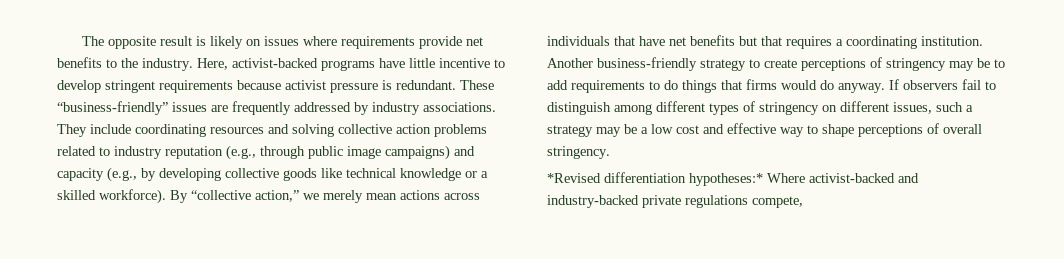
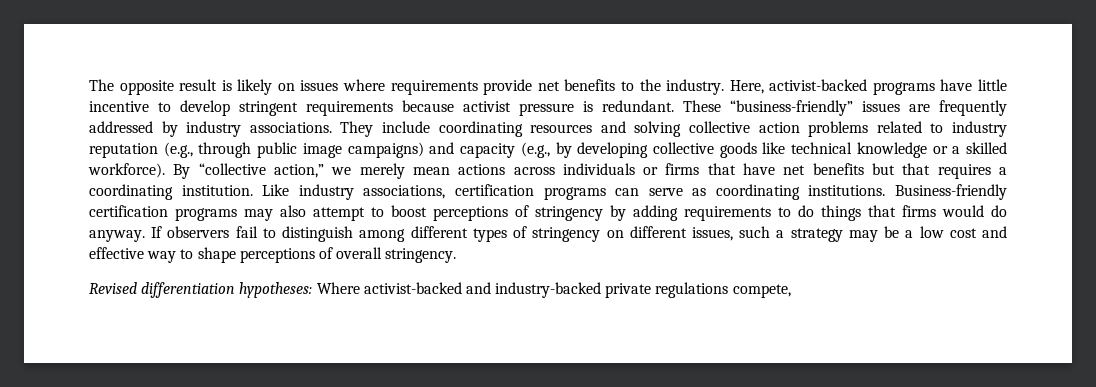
- By “collective action,” we merely mean actions across individuals that have net benefits but that requires a coordinating institution.
+ By “collective action,” we merely mean actions across individuals or firms that have net benefits but that requires a coordinating institution.
- Another business-friendly strategy to create perceptions of stringency may be to add requirements to do things that firms would do anyway.
+ Like industry associations, certification programs can serve as coordinating institutions. Business-friendly certification programs may also attempt to boost perceptions of stringency by adding requirements to do things that firms would do anyway.
- *Revised differentiation hypotheses:* Where activist-backed and industry-backed private regulations compete,
+ Revised differentiation hypotheses: Where activist-backed and industry-backed private regulations compete,

